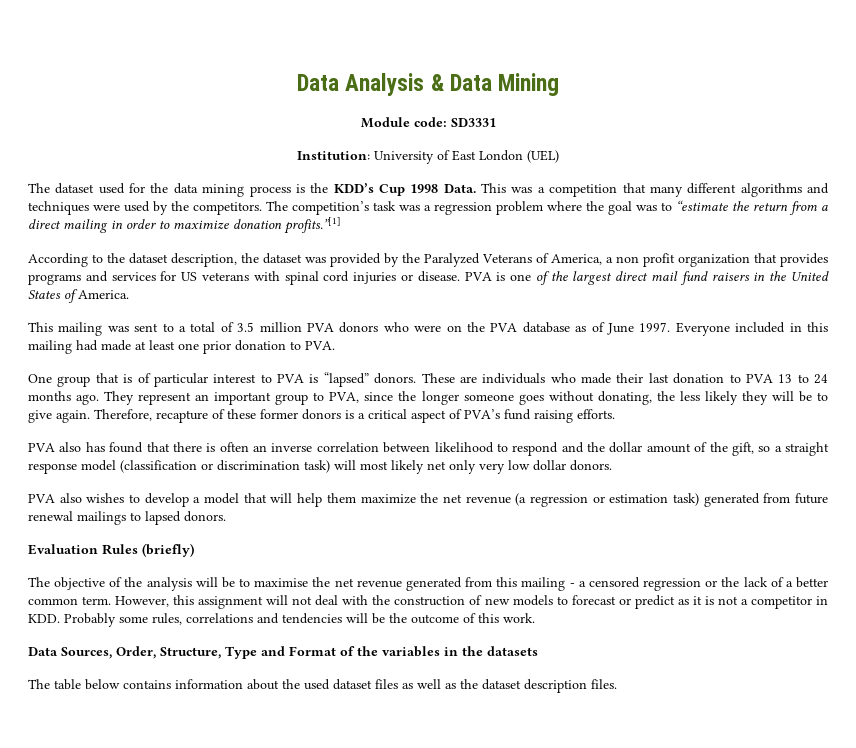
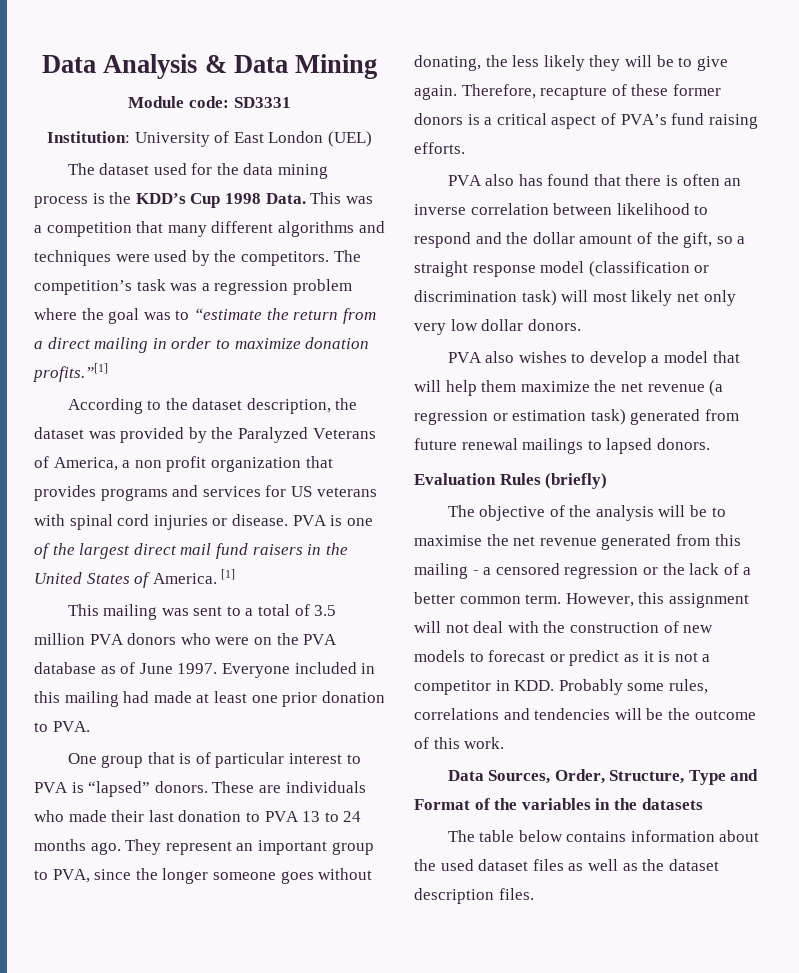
+ [1]

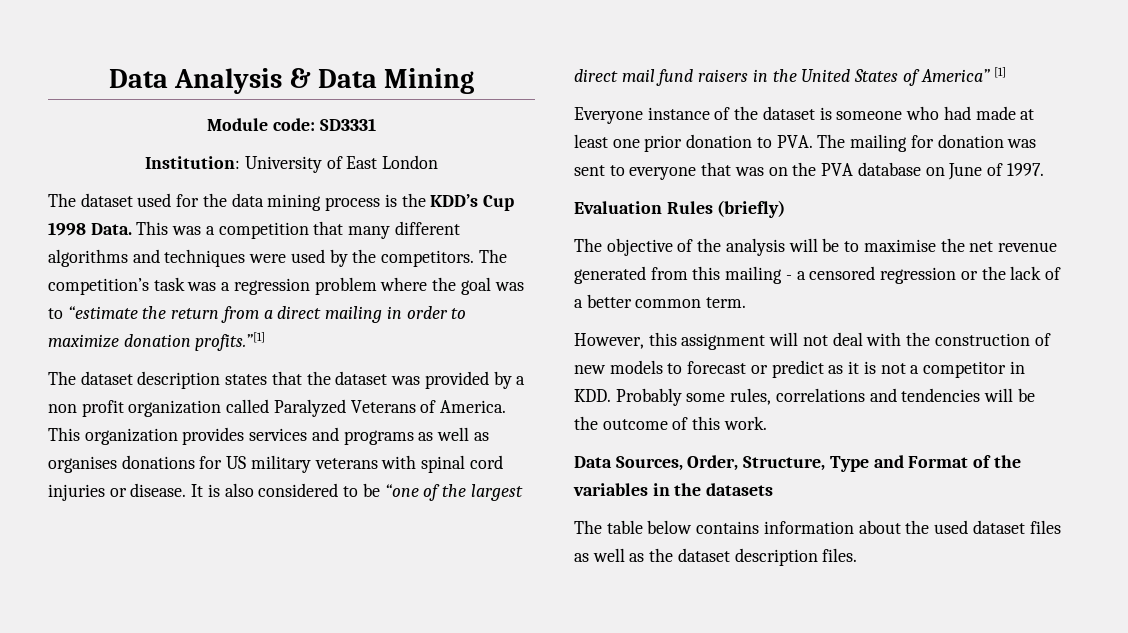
- Institution: University of East London (UEL)
+ Institution: University of East London
- According to the dataset description, the dataset was provided by the Paralyzed Veterans of America, a non profit organization that provides programs and services for US veterans with spinal cord injuries or disease.
+ The dataset description states that the dataset was provided by a non profit organization called Paralyzed Veterans of America. This organization provides services and programs as well as organises donations for US military veterans with spinal cord injuries or disease.
- PVA is one of the largest direct mail fund raisers in the United States of America. [1]
+ It is also considered to be “one of the largest direct mail fund raisers in the United States of America” [1]
- This mailing was sent to a total of 3.5 million PVA donors who were on the PVA database as of June 1997. Everyone included in this mailing had made at least one prior donation to PVA.
- One group that is of particular interest to PVA is “lapsed” donors. These are individuals who made their last donation to PVA 13 to 24 months ago. They represent an important group to PVA, since the longer someone goes without donating, the less likely they will be to give again. Therefore, recapture of these former donors is a critical aspect of PVA’s fund raising efforts.
- PVA also has found that there is often an inverse correlation between likelihood to respond and the dollar amount of the gift, so a straight response model (classification or discrimination task) will most likely net only very low dollar donors.
- PVA also wishes to develop a model that will help them maximize the net revenue (a regression or estimation task) generated from future renewal mailings to lapsed donors.
+ Everyone instance of the dataset is someone who had made at least one prior donation to PVA. The mailing for donation was sent to everyone that was on the PVA database on June of 1997.
- The objective of the analysis will be to maximise the net revenue generated from this mailing - a censored regression or the lack of a better common term. However, this assignment will not deal with the construction of new models to forecast or predict as it is not a competitor in KDD. Probably some rules, correlations and tendencies will be the outcome of this work.
+ The objective of the analysis will be to maximise the net revenue generated from this mailing - a censored regression or the lack of a better common term.
+ However, this assignment will not deal with the construction of new models to forecast or predict as it is not a competitor in KDD. Probably some rules, correlations and tendencies will be the outcome of this work.

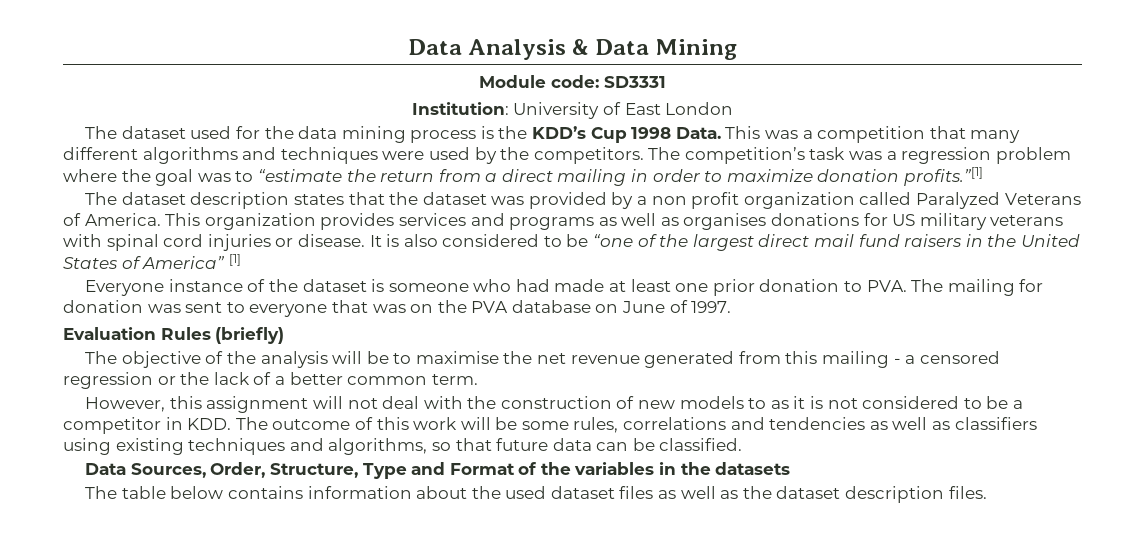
- However, this assignment will not deal with the construction of new models to forecast or predict as it is not a competitor in KDD. Probably some rules, correlations and tendencies will be the outcome of this work.
+ However, this assignment will not deal with the construction of new models to as it is not considered to be a competitor in KDD. The outcome of this work will be some rules, correlations and tendencies as well as classifiers using existing techniques and algorithms, so that future data can be classified.

